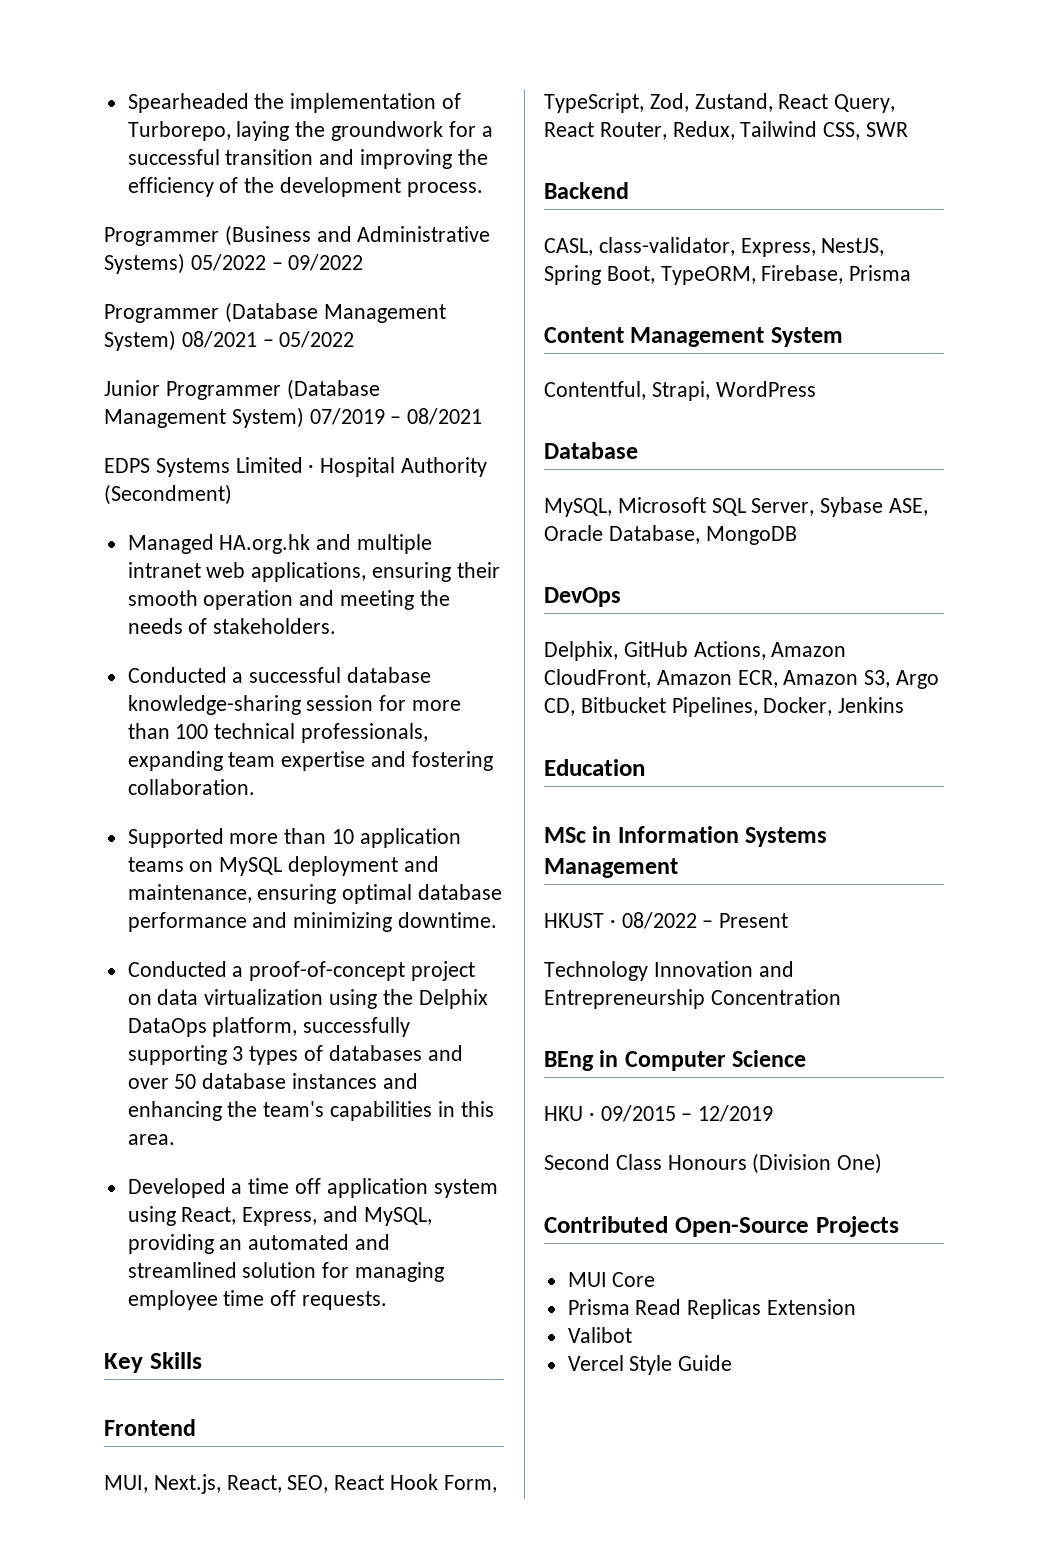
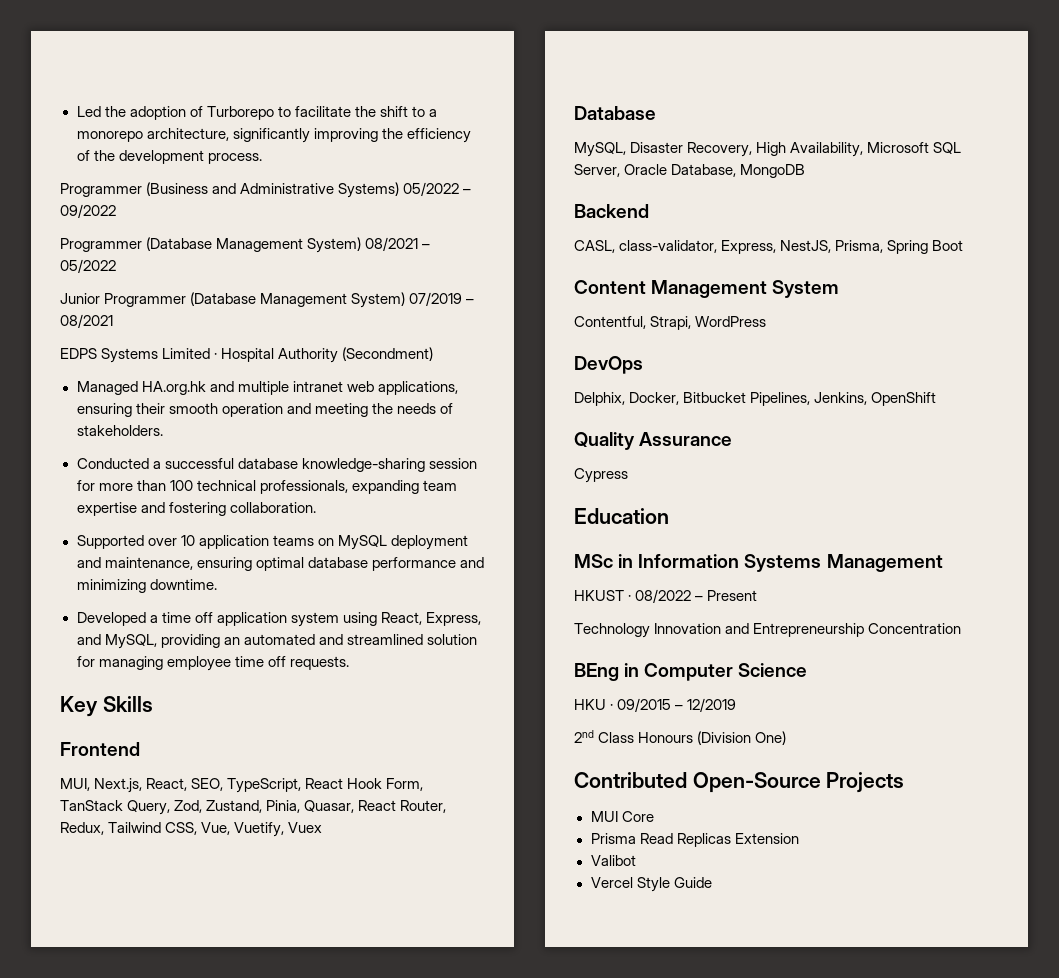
- Spearheaded the implementation of Turborepo, laying the groundwork for a successful transition and improving the efficiency of the development process.
+ Led the adoption of Turborepo to facilitate the shift to a monorepo architecture, significantly improving the efficiency of the development process.
- Supported more than 10 application teams on MySQL deployment and maintenance, ensuring optimal database performance and minimizing downtime.
+ Supported over 10 application teams on MySQL deployment and maintenance, ensuring optimal database performance and minimizing downtime.
- Conducted a proof-of-concept project on data virtualization using the Delphix DataOps platform, successfully supporting 3 types of databases and over 50 database instances and enhancing the team's capabilities in this area.
- MUI, Next.js, React, SEO, React Hook Form, TypeScript, Zod, Zustand, React Query, React Router, Redux, Tailwind CSS, SWR
+ MUI, Next.js, React, SEO, TypeScript, React Hook Form, TanStack Query, Zod, Zustand, Pinia, Quasar, React Router, Redux, Tailwind CSS, Vue, Vuetify, Vuex
+ Database
+ MySQL, Disaster Recovery, High Availability, Microsoft SQL Server, Oracle Database, MongoDB
- CASL, class-validator, Express, NestJS, Spring Boot, TypeORM, Firebase, Prisma
+ CASL, class-validator, Express, NestJS, Prisma, Spring Boot
- Database
- MySQL, Microsoft SQL Server, Sybase ASE, Oracle Database, MongoDB
  DevOps
- Delphix, GitHub Actions, Amazon CloudFront, Amazon ECR, Amazon S3, Argo CD, Bitbucket Pipelines, Docker, Jenkins
+ Delphix, Docker, Bitbucket Pipelines, Jenkins, OpenShift
+ Quality Assurance
+ Cypress
- Second Class Honours (Division One)
+ 2nd Class Honours (Division One)

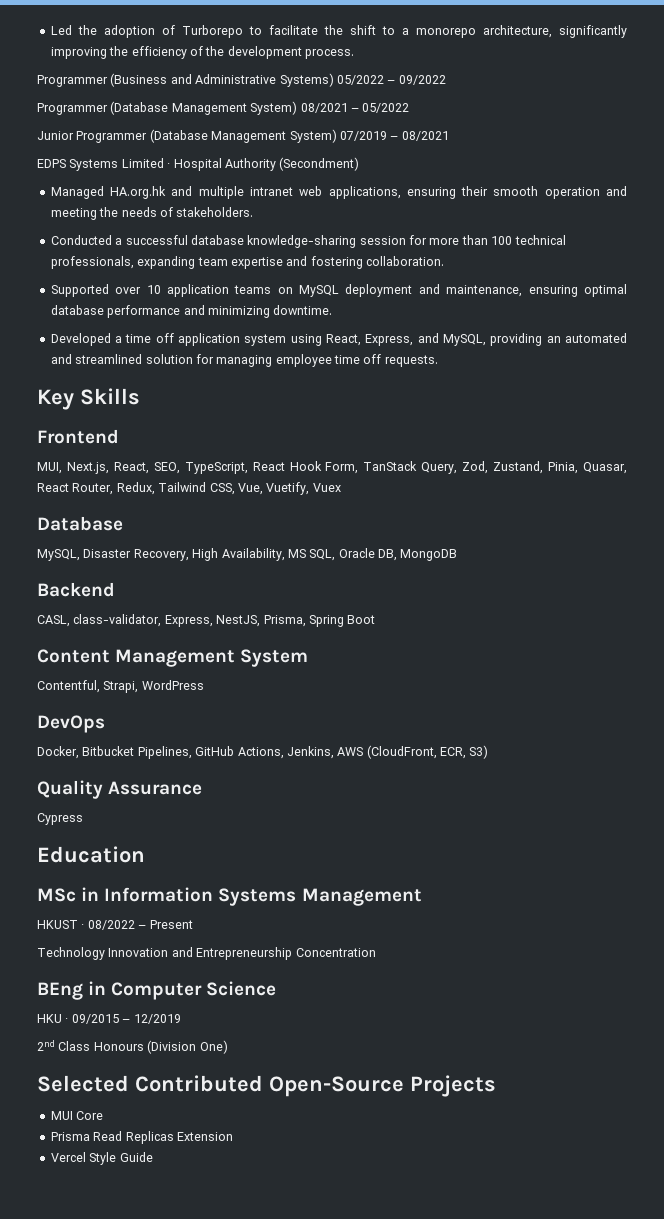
- MySQL, Disaster Recovery, High Availability, Microsoft SQL Server, Oracle Database, MongoDB
+ MySQL, Disaster Recovery, High Availability, MS SQL, Oracle DB, MongoDB
- Delphix, Docker, Bitbucket Pipelines, Jenkins, OpenShift
+ Docker, Bitbucket Pipelines, GitHub Actions, Jenkins, AWS (CloudFront, ECR, S3)
- Contributed Open-Source Projects
+ Selected Contributed Open-Source Projects
- Valibot

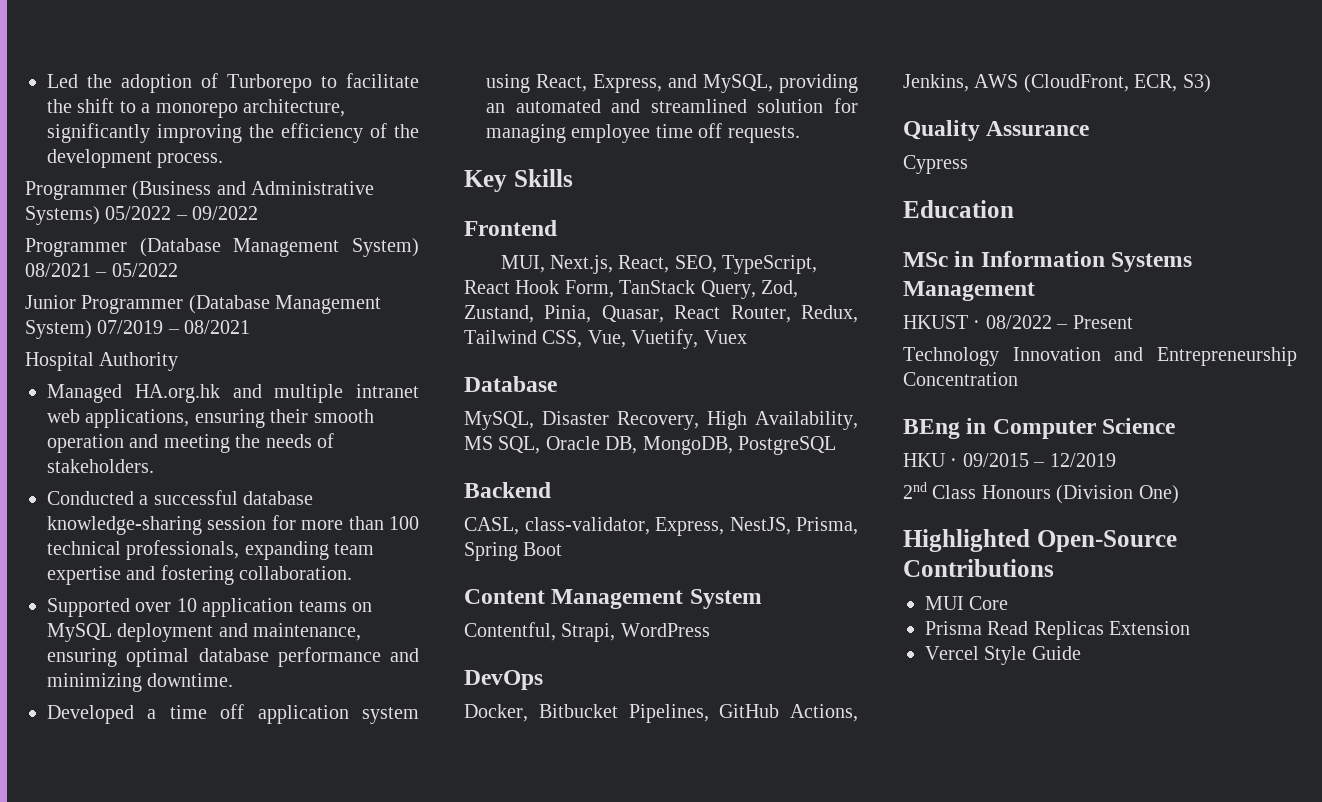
- EDPS Systems Limited · Hospital Authority (Secondment)
+ Hospital Authority
- MySQL, Disaster Recovery, High Availability, MS SQL, Oracle DB, MongoDB
+ MySQL, Disaster Recovery, High Availability, MS SQL, Oracle DB, MongoDB, PostgreSQL
- Selected Contributed Open-Source Projects
+ Highlighted Open-Source Contributions

